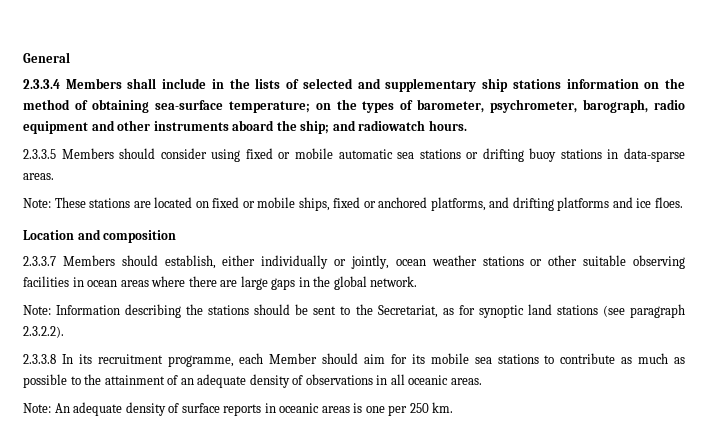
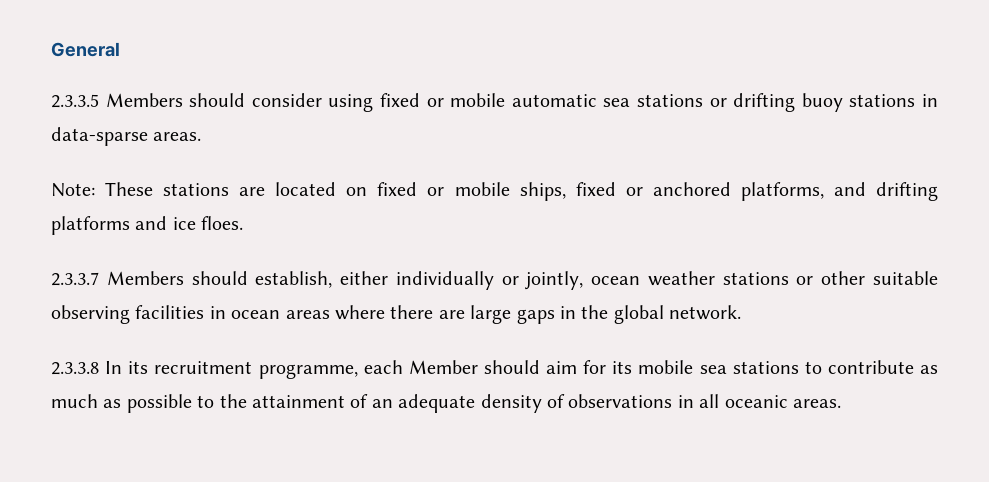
- 2.3.3.4 Members shall include in the lists of selected and supplementary ship stations information on the method of obtaining sea-surface temperature; on the types of barometer, psychrometer, barograph, radio equipment and other instruments aboard the ship; and radiowatch hours.
- Location and composition
- Note: Information describing the stations should be sent to the Secretariat, as for synoptic land stations (see paragraph 2.3.2.2).
- Note: An adequate density of surface reports in oceanic areas is one per 250 km.

